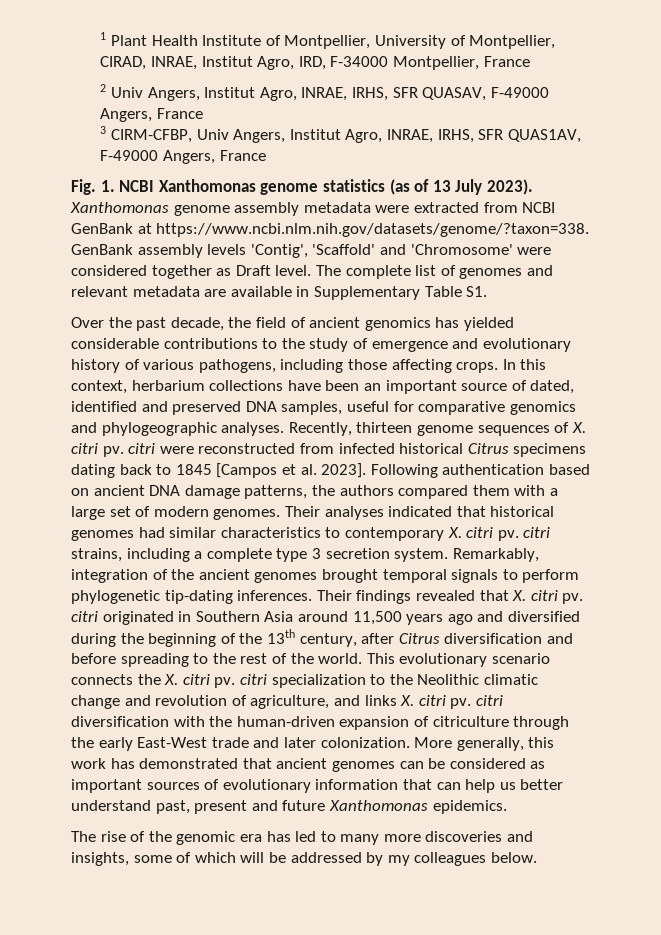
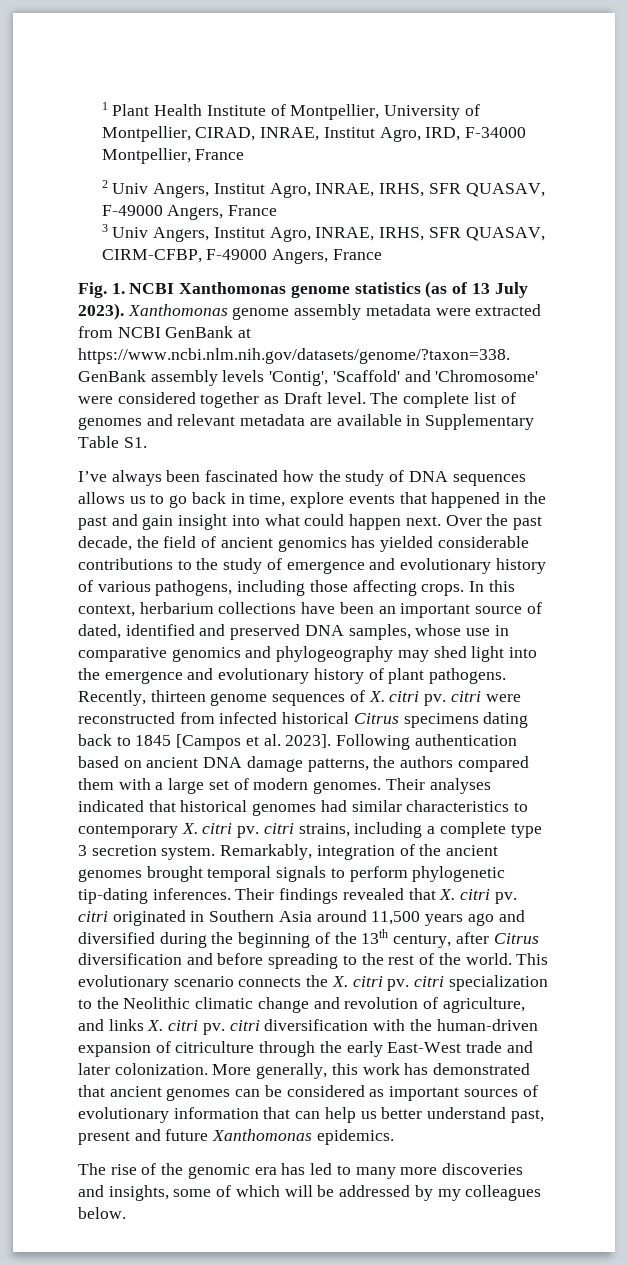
- 3 CIRM-CFBP, Univ Angers, Institut Agro, INRAE, IRHS, SFR QUAS1AV, F-49000 Angers, France
+ 3 Univ Angers, Institut Agro, INRAE, IRHS, SFR QUASAV, CIRM-CFBP, F-49000 Angers, France
+ I’ve always been fascinated how the study of DNA sequences allows us to go back in time, explore events that happened in the past and gain insight into what could happen next.
- In this context, herbarium collections have been an important source of dated, identified and preserved DNA samples, useful for comparative genomics and phylogeographic analyses.
+ In this context, herbarium collections have been an important source of dated, identified and preserved DNA samples, whose use in comparative genomics and phylogeography may shed light into the emergence and evolutionary history of plant pathogens.

